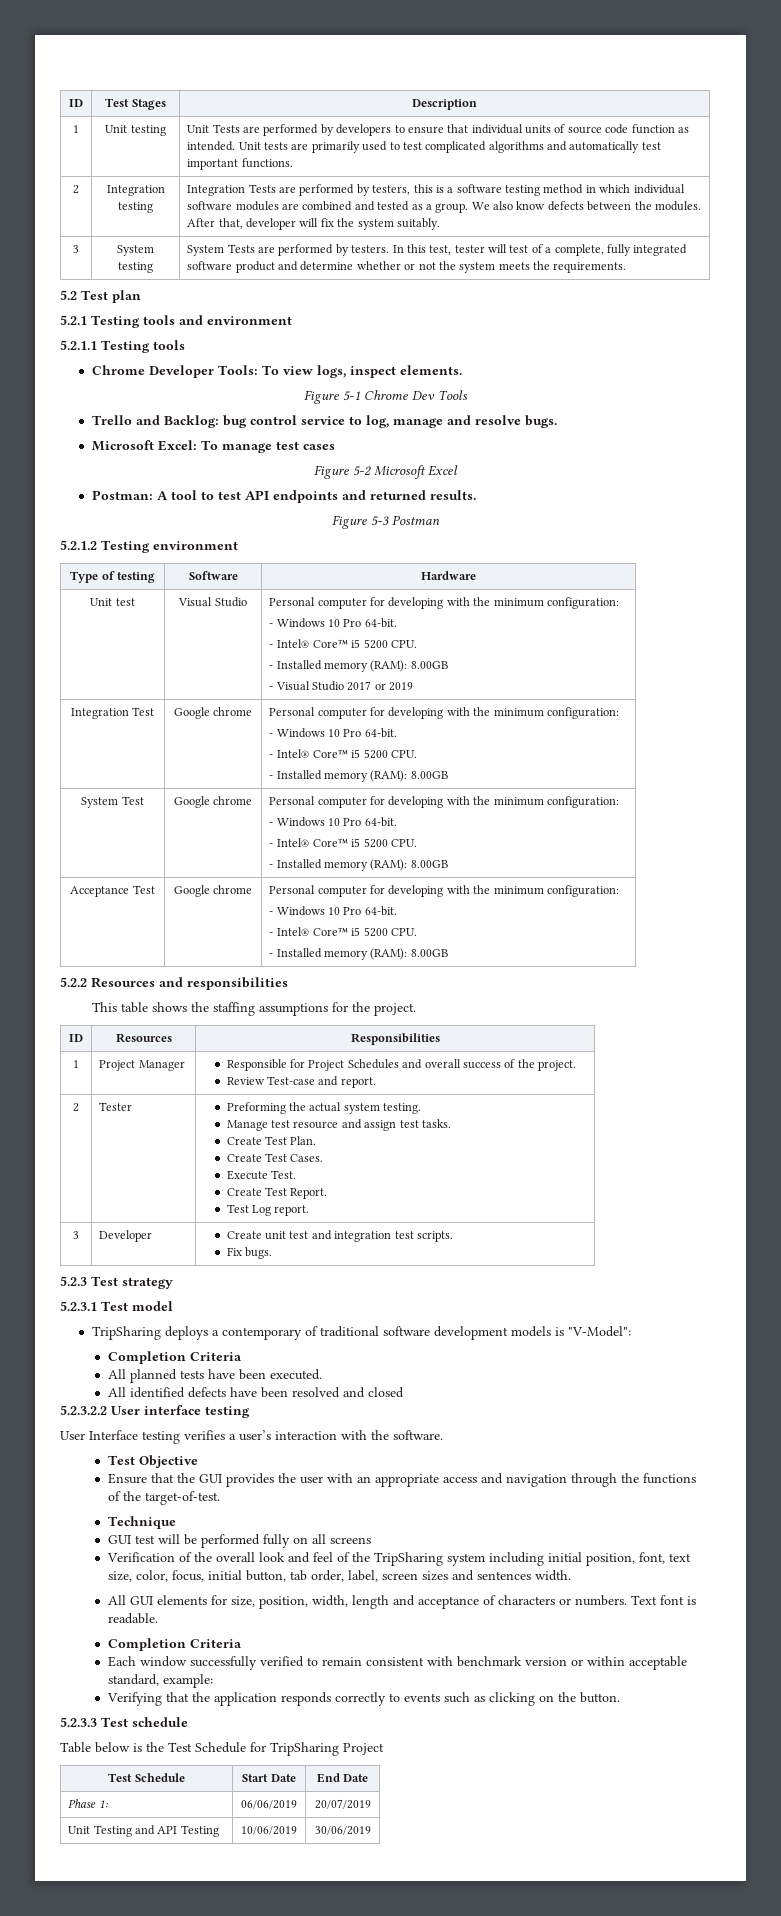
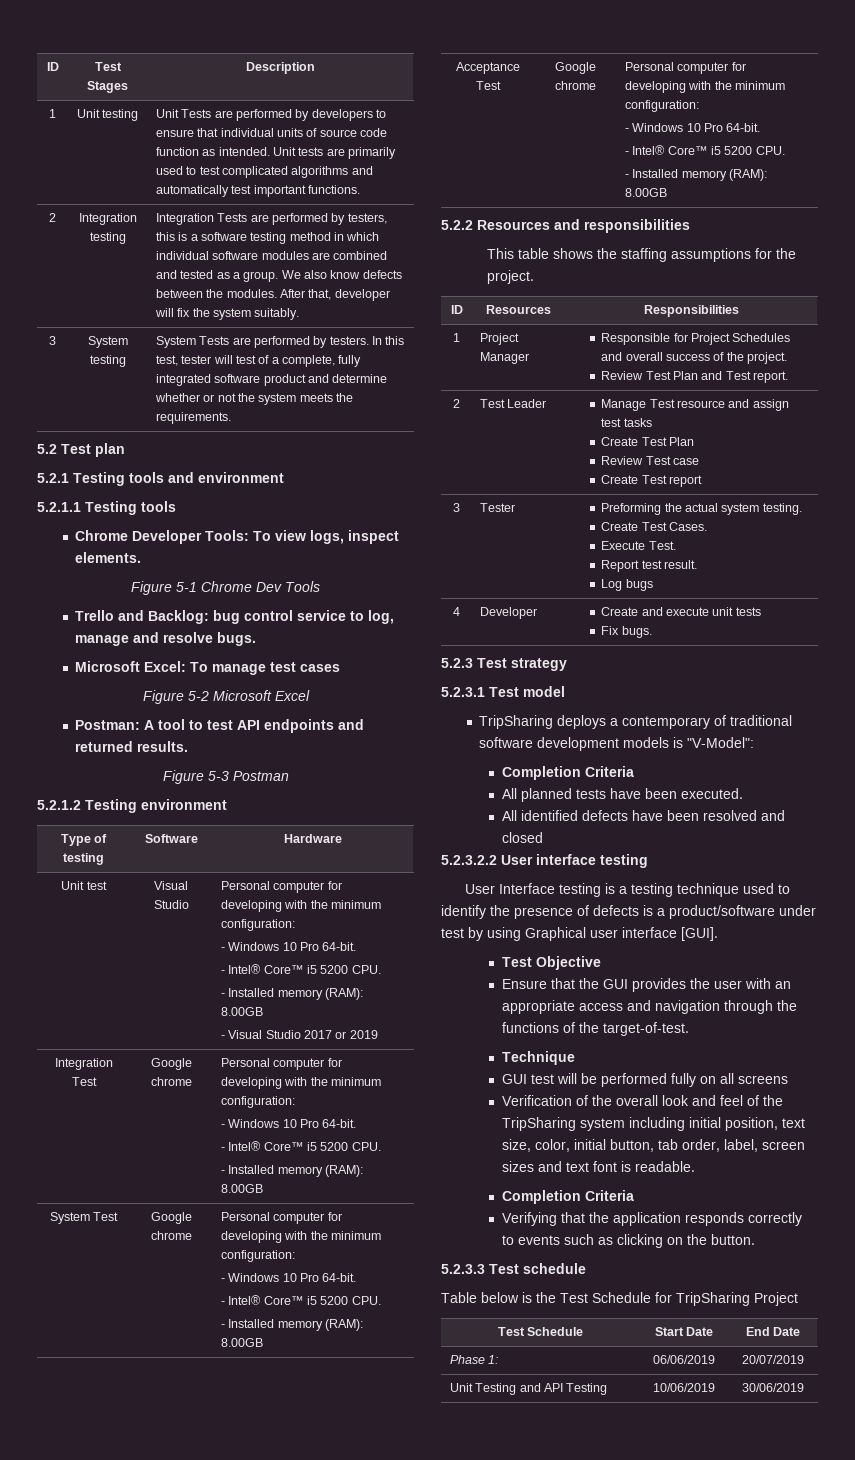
  1 | Project Manager | Responsible for Project Schedules and overall success of the project.
- Review Test-case and report.
- 2 | Tester | Preforming the actual system testing.
- Manage test resource and assign test tasks.
- Create Test Plan.
+ Review Test Plan and Test report.
+ 2 | Test Leader | Manage Test resource and assign test tasks
+ Create Test Plan
+ Review Test case
+ Create Test report
+ 3 | Tester | Preforming the actual system testing.
  Create Test Cases.
  Execute Test.
- Create Test Report.
- Test Log report.
- 3 | Developer | Create unit test and integration test scripts.
+ Report test result.
+ Log bugs
+ 4 | Developer | Create and execute unit tests
- User Interface testing verifies a user’s interaction with the software.
+ User Interface testing is a testing technique used to identify the presence of defects is a product/software under test by using Graphical user interface [GUI].
- Verification of the overall look and feel of the TripSharing system including initial position, font, text size, color, focus, initial button, tab order, label, screen sizes and sentences width.
- All GUI elements for size, position, width, length and acceptance of characters or numbers. Text font is readable.
+ Verification of the overall look and feel of the TripSharing system including initial position, text size, color, initial button, tab order, label, screen sizes and text font is readable.
- Each window successfully verified to remain consistent with benchmark version or within acceptable standard, example:

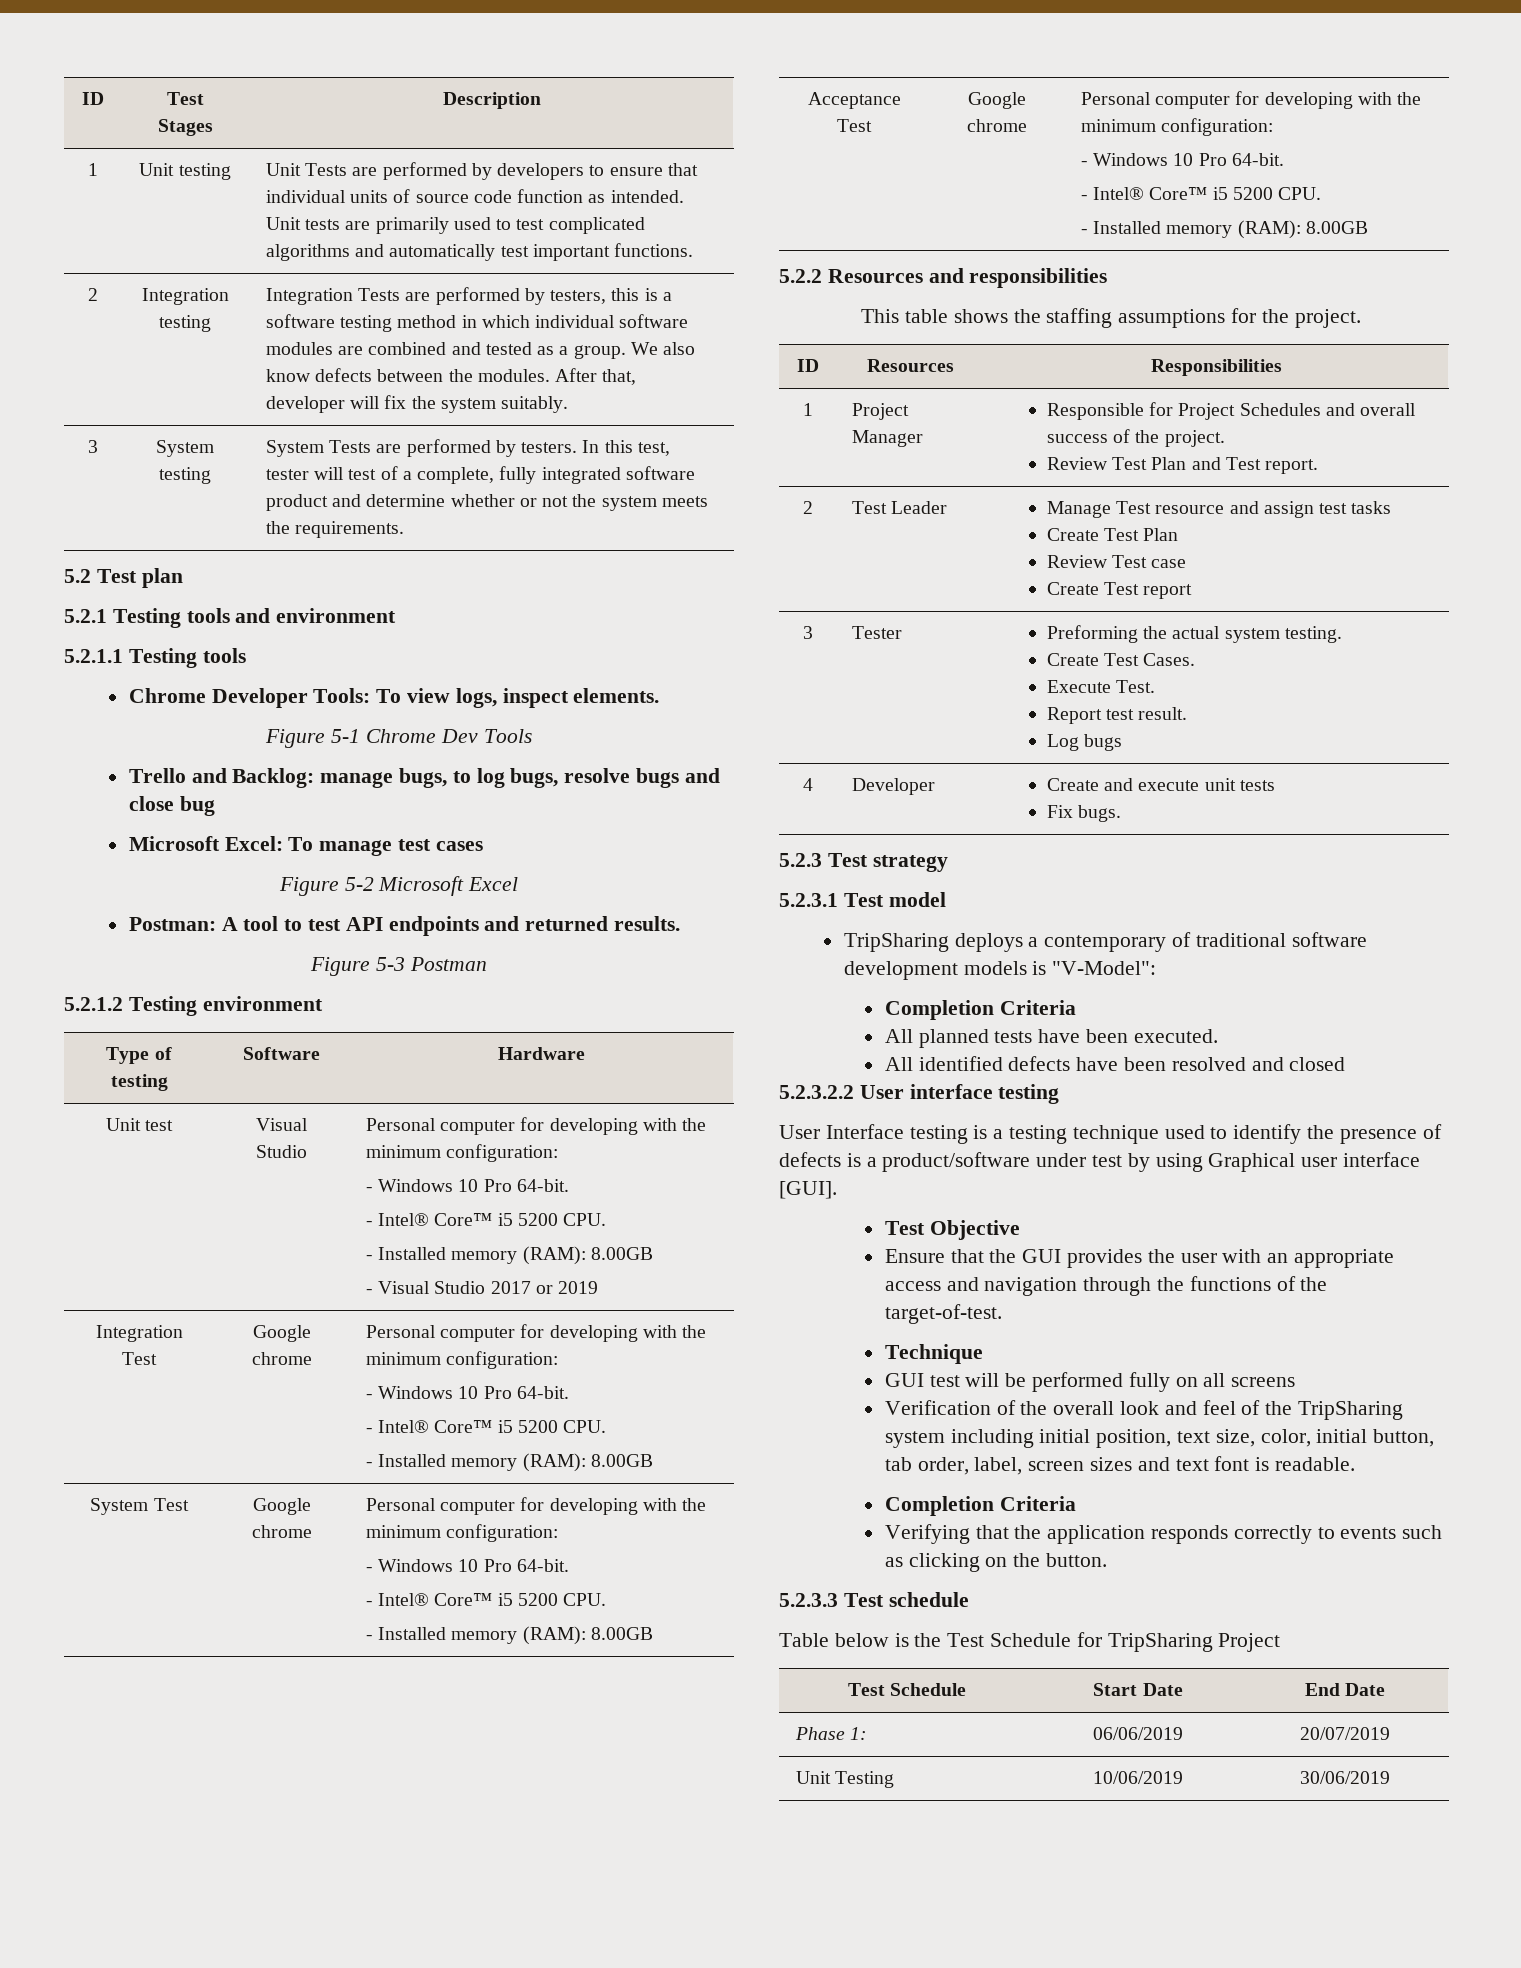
- Trello and Backlog: bug control service to log, manage and resolve bugs.
+ Trello and Backlog: manage bugs, to log bugs, resolve bugs and close bug
- Unit Testing and API Testing | 10/06/2019 | 30/06/2019
+ Unit Testing | 10/06/2019 | 30/06/2019

